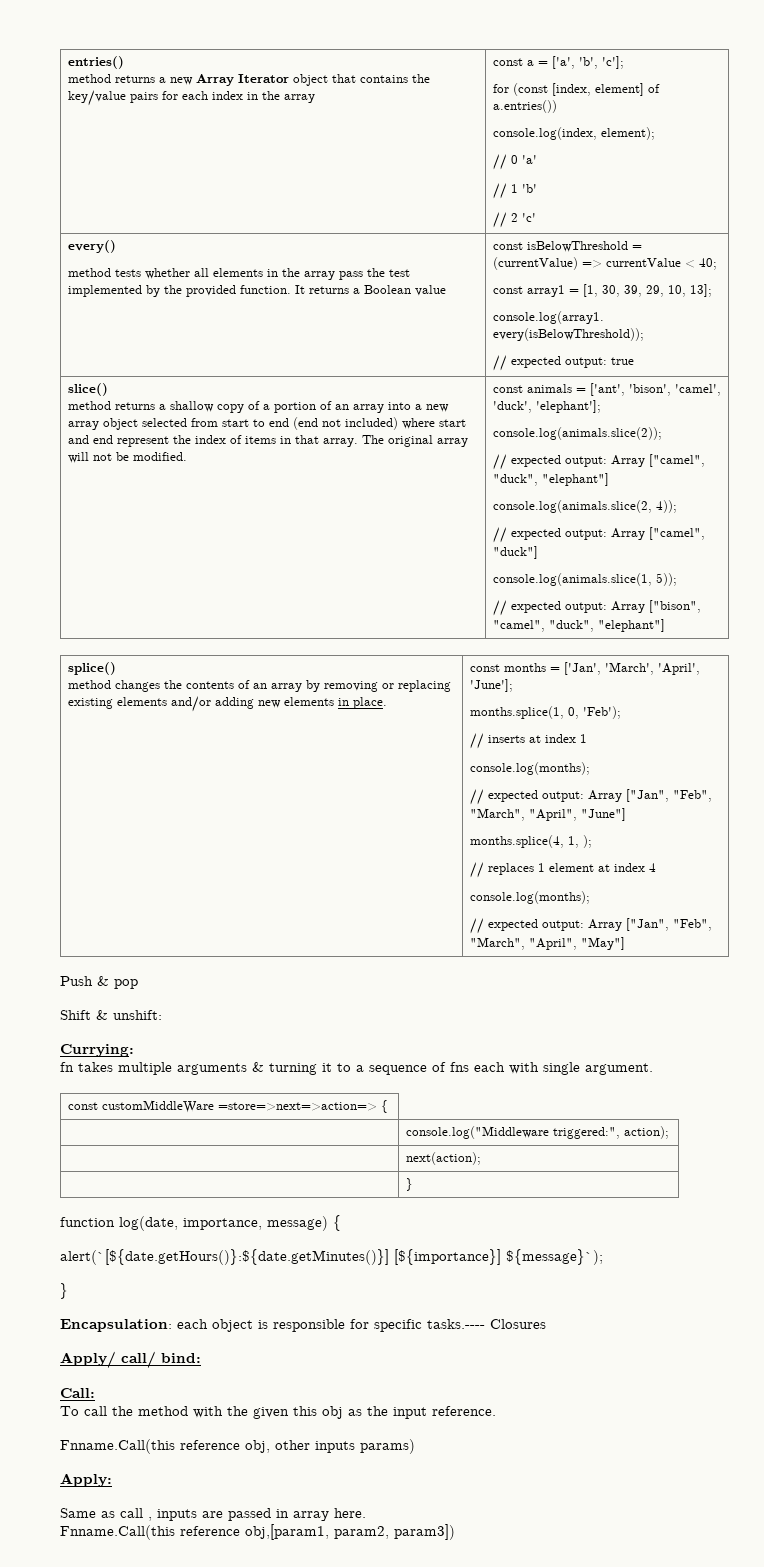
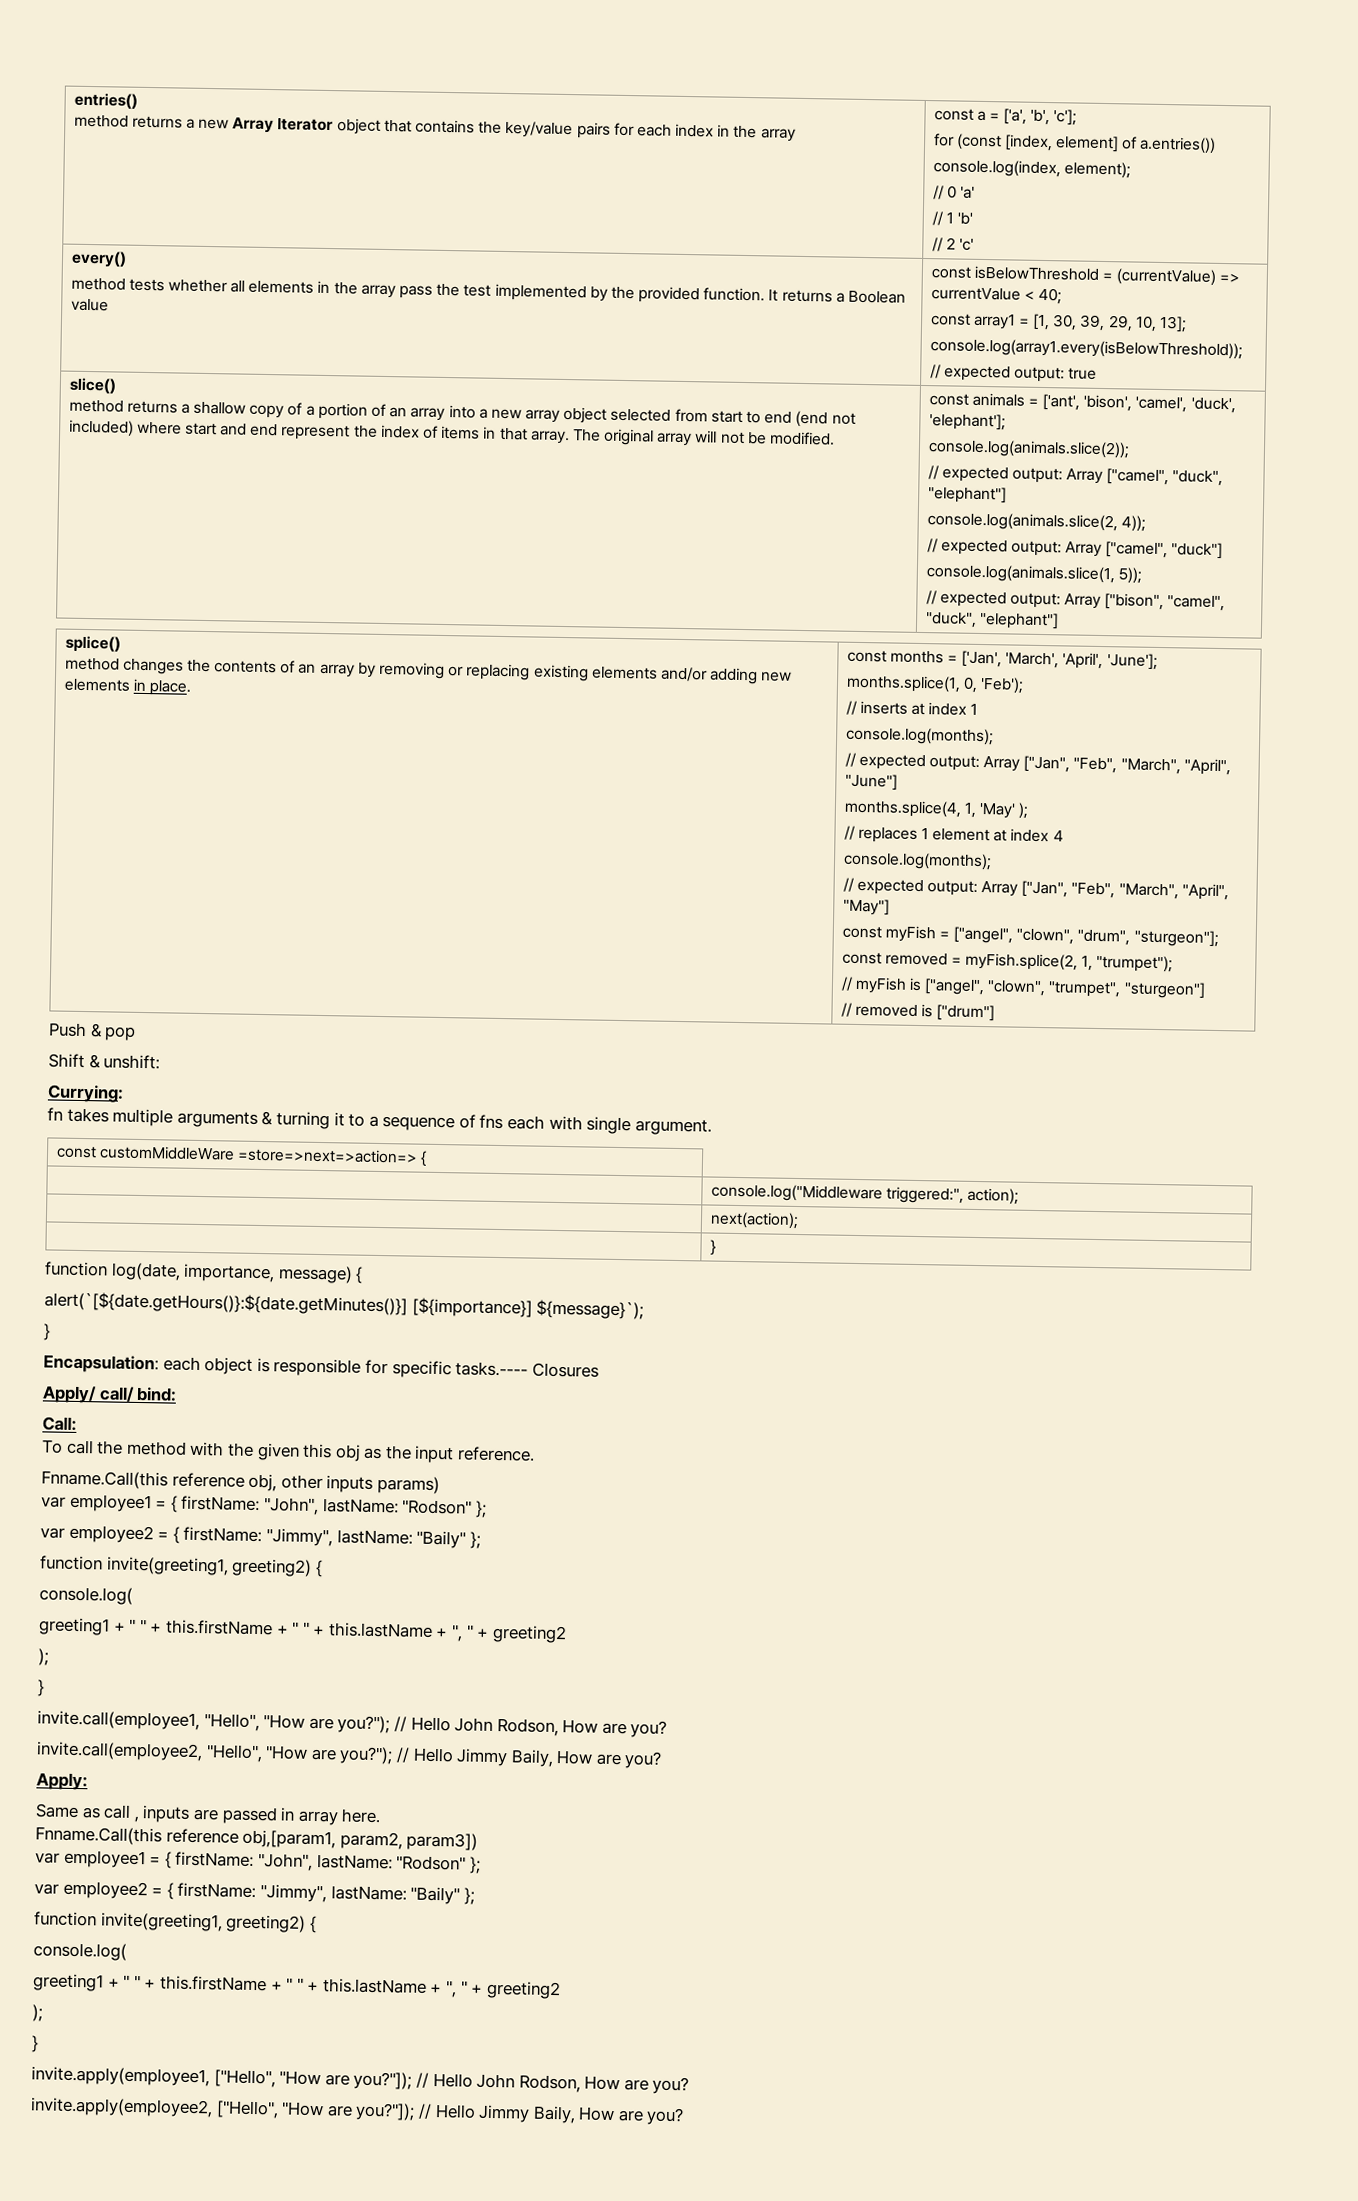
- months.splice(4, 1, );
+ months.splice(4, 1, 'May' );
+ const myFish = ["angel", "clown", "drum", "sturgeon"];
+ const removed = myFish.splice(2, 1, "trumpet");
+ // myFish is ["angel", "clown", "trumpet", "sturgeon"]
+ // removed is ["drum"]
  Fnname.Call(this reference obj, other inputs params)
+ var employee1 = { firstName: "John", lastName: "Rodson" };
+ var employee2 = { firstName: "Jimmy", lastName: "Baily" };
+ function invite(greeting1, greeting2) {
+ console.log(
+ greeting1 + " " + this.firstName + " " + this.lastName + ", " + greeting2
+ );
+ }
+ invite.call(employee1, "Hello", "How are you?"); // Hello John Rodson, How are you?
+ invite.call(employee2, "Hello", "How are you?"); // Hello Jimmy Baily, How are you?
  Fnname.Call(this reference obj,[param1, param2, param3])
+ var employee1 = { firstName: "John", lastName: "Rodson" };
+ var employee2 = { firstName: "Jimmy", lastName: "Baily" };
+ function invite(greeting1, greeting2) {
+ console.log(
+ greeting1 + " " + this.firstName + " " + this.lastName + ", " + greeting2
+ );
+ }
+ invite.apply(employee1, ["Hello", "How are you?"]); // Hello John Rodson, How are you?
+ invite.apply(employee2, ["Hello", "How are you?"]); // Hello Jimmy Baily, How are you?

